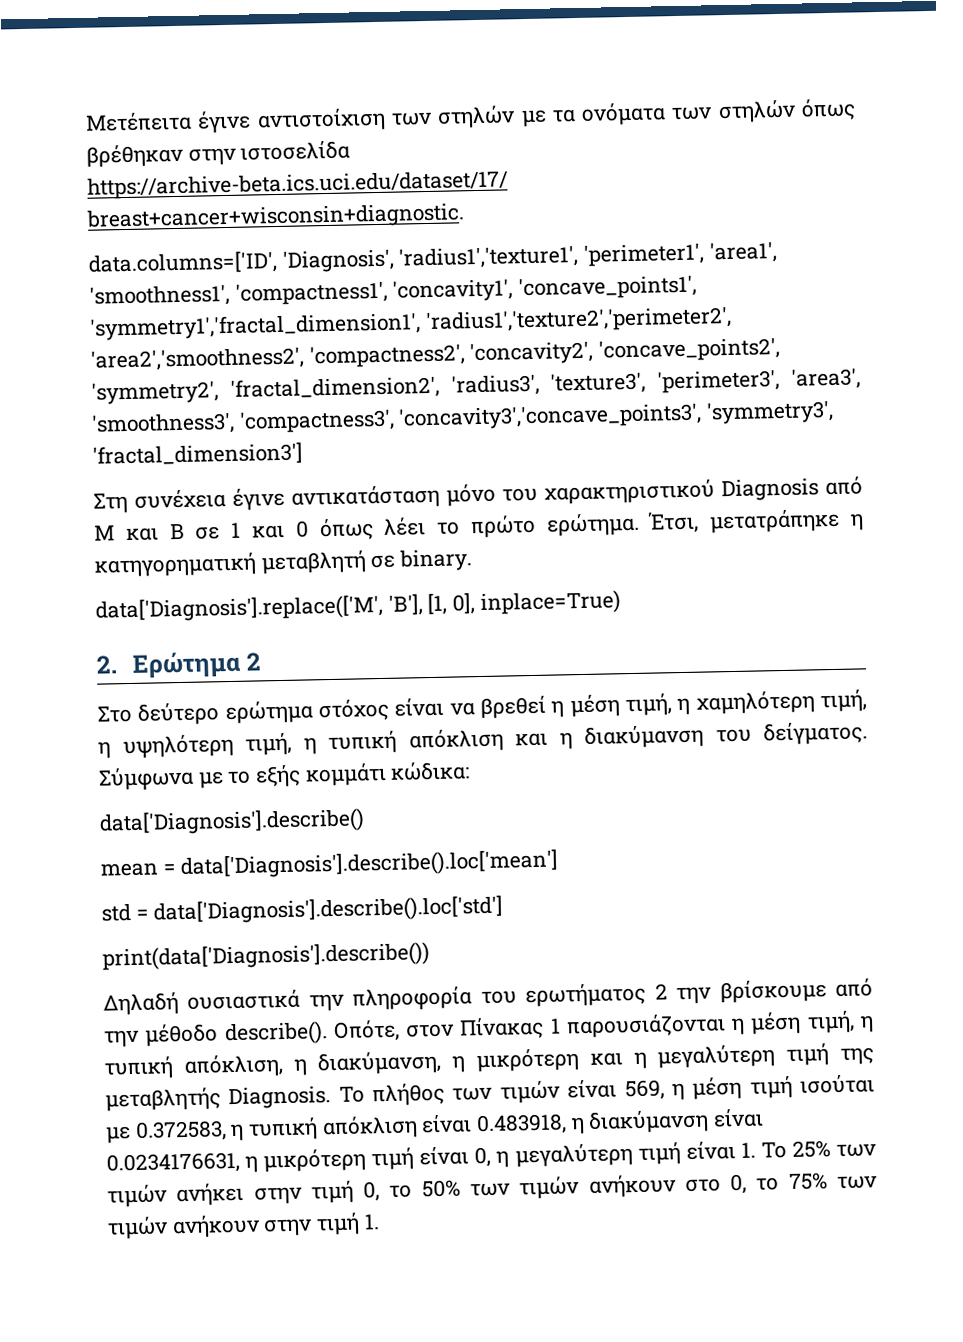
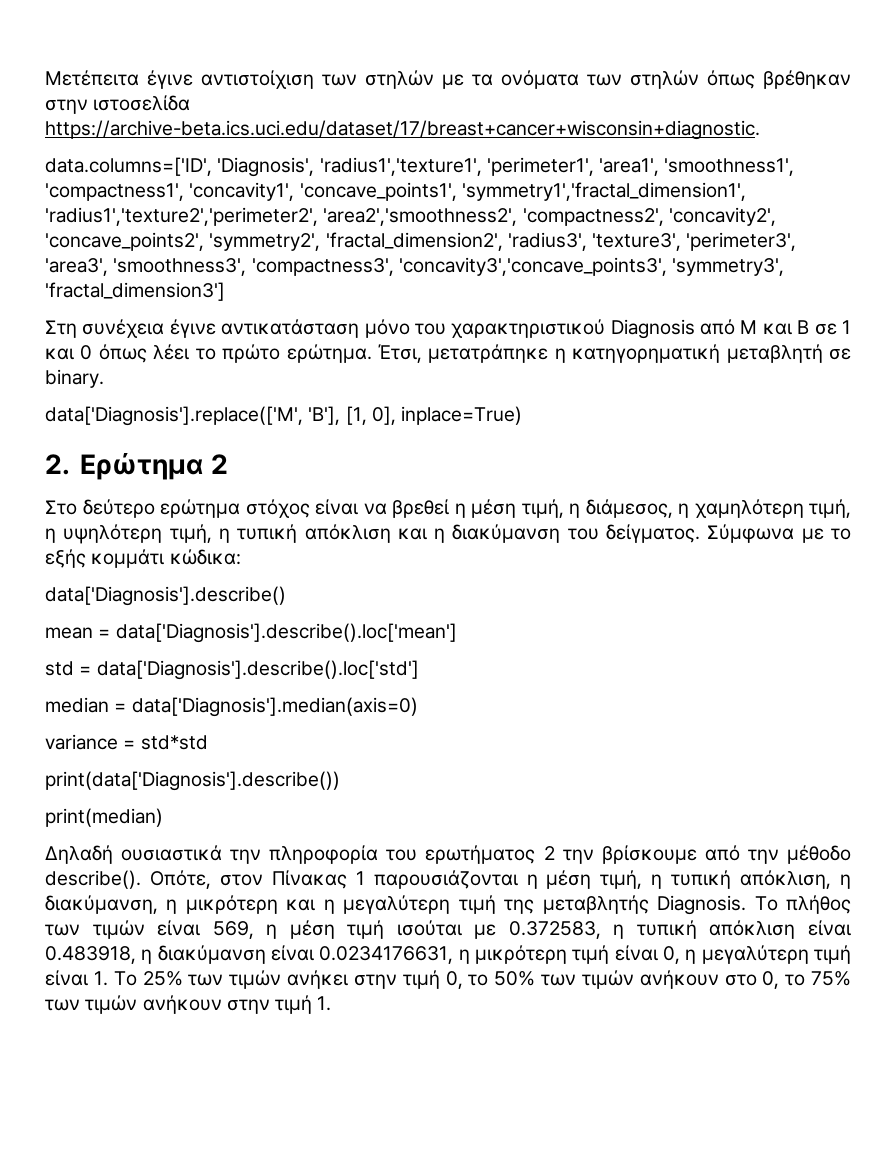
- Στο δεύτερο ερώτημα στόχος είναι να βρεθεί η μέση τιμή, η χαμηλότερη τιμή, η υψηλότερη τιμή, η τυπική απόκλιση και η διακύμανση του δείγματος.
+ Στο δεύτερο ερώτημα στόχος είναι να βρεθεί η μέση τιμή, η διάμεσος, η χαμηλότερη τιμή, η υψηλότερη τιμή, η τυπική απόκλιση και η διακύμανση του δείγματος.
+ median = data['Diagnosis'].median(axis=0)
+ variance = std*std
+ print(median)

